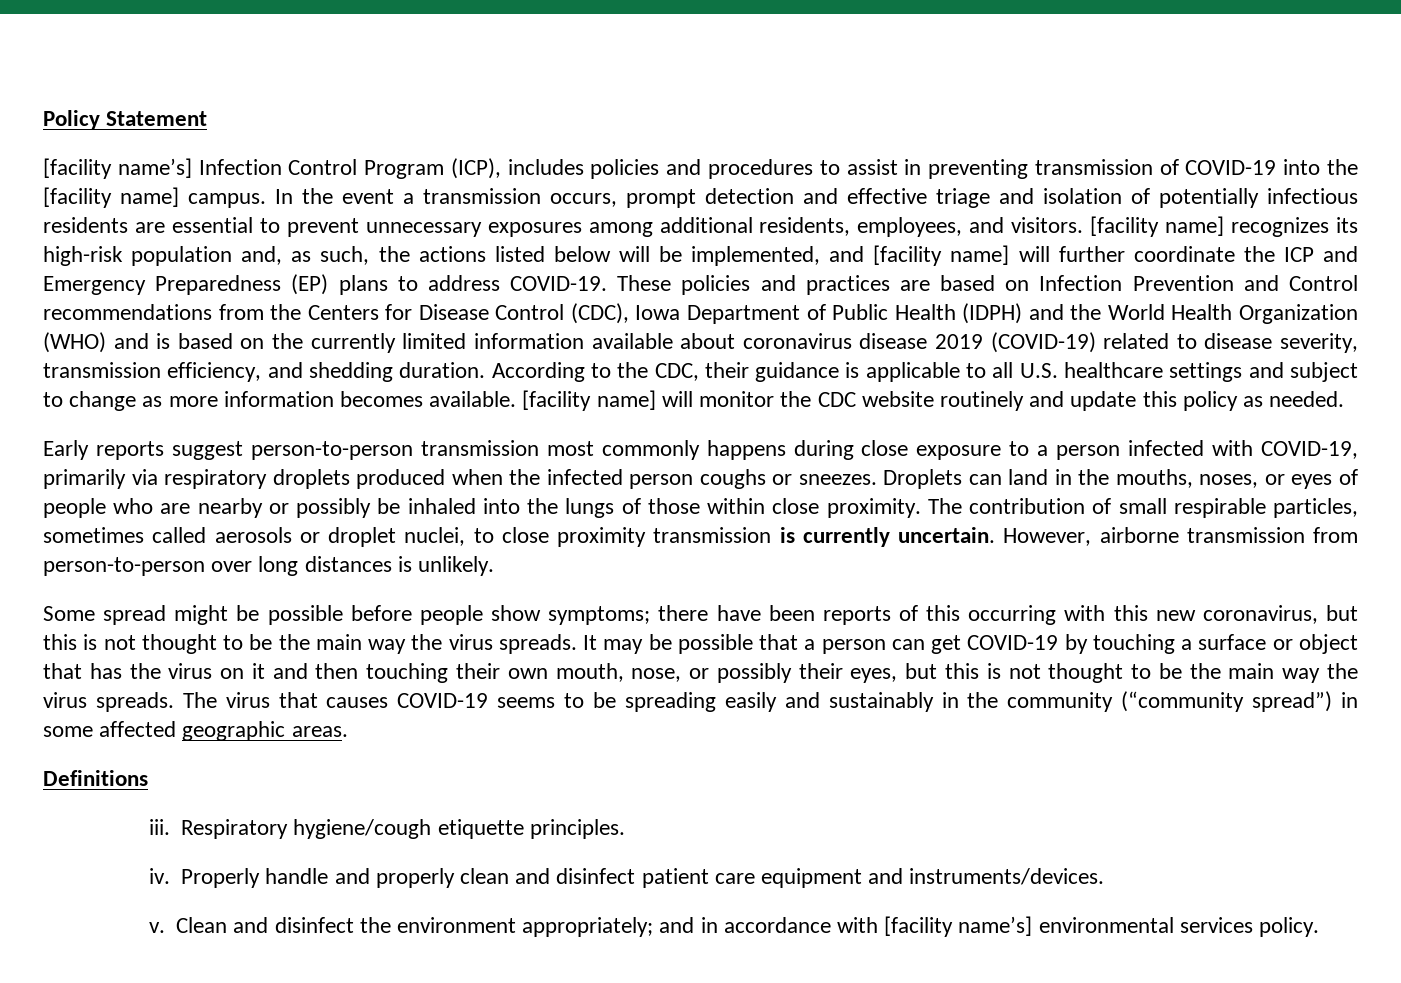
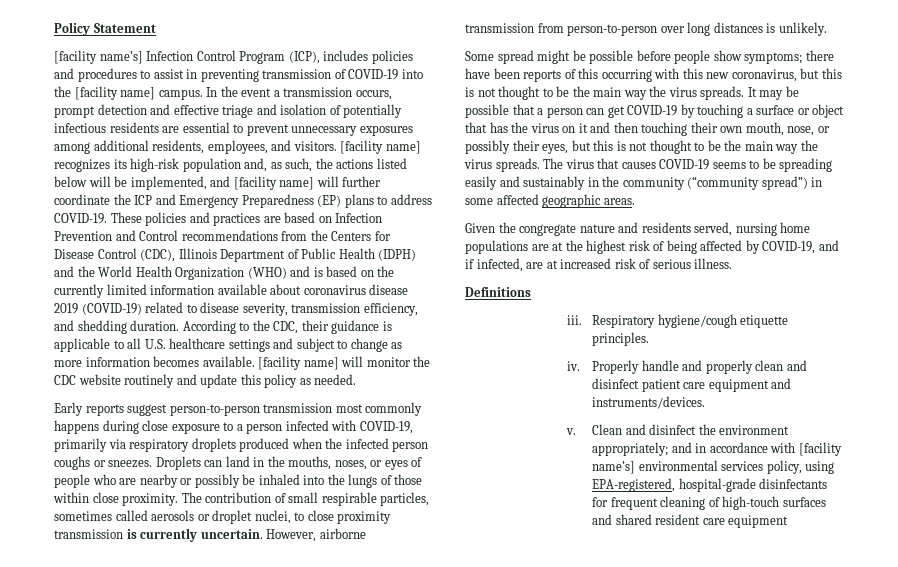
- These policies and practices are based on Infection Prevention and Control recommendations from the Centers for Disease Control (CDC), Iowa Department of Public Health (IDPH) and the World Health Organization (WHO) and is based on the currently limited information available about coronavirus disease 2019 (COVID-19) related to disease severity, transmission efficiency, and shedding duration.
+ These policies and practices are based on Infection Prevention and Control recommendations from the Centers for Disease Control (CDC), Illinois Department of Public Health (IDPH) and the World Health Organization (WHO) and is based on the currently limited information available about coronavirus disease 2019 (COVID-19) related to disease severity, transmission efficiency, and shedding duration.
+ Given the congregate nature and residents served, nursing home populations are at the highest risk of being affected by COVID-19, and if infected, are at increased risk of serious illness.
- Clean and disinfect the environment appropriately; and in accordance with [facility name’s] environmental services policy.
+ Clean and disinfect the environment appropriately; and in accordance with [facility name’s] environmental services policy, using EPA-registered, hospital-grade disinfectants for frequent cleaning of high-touch surfaces and shared resident care equipment

